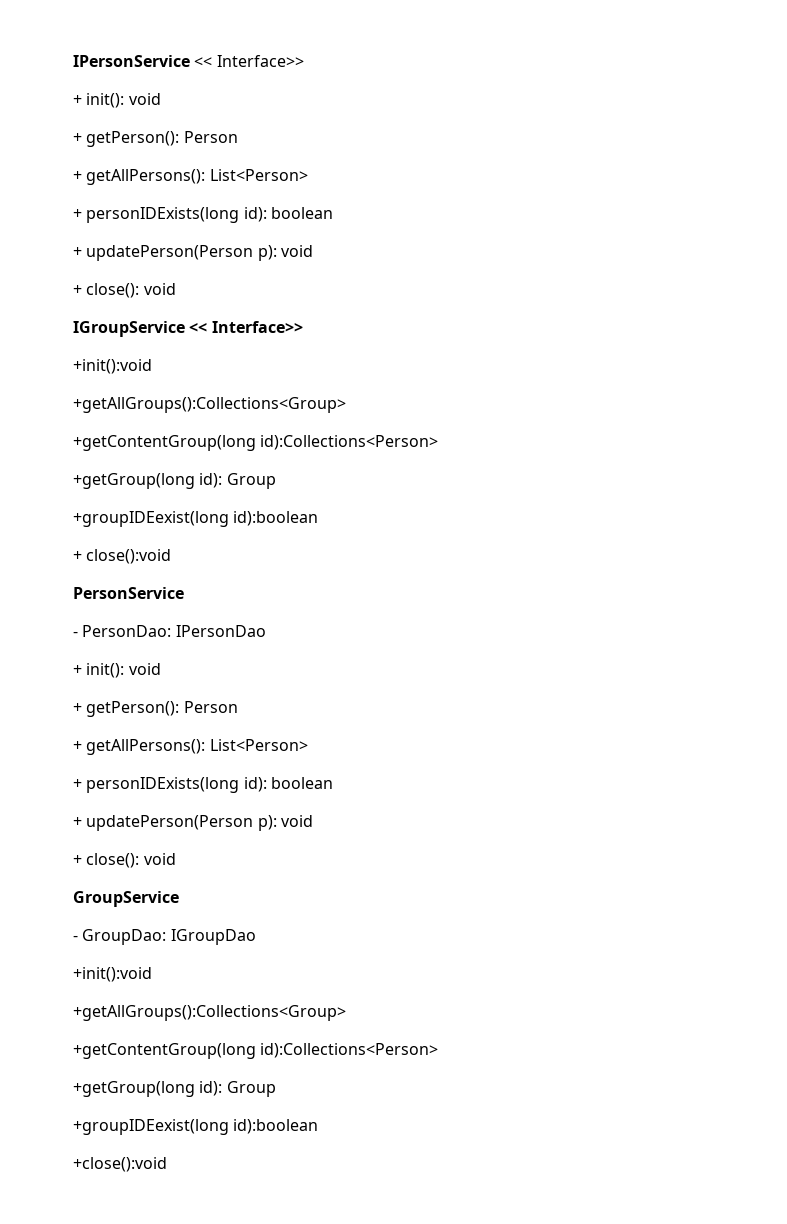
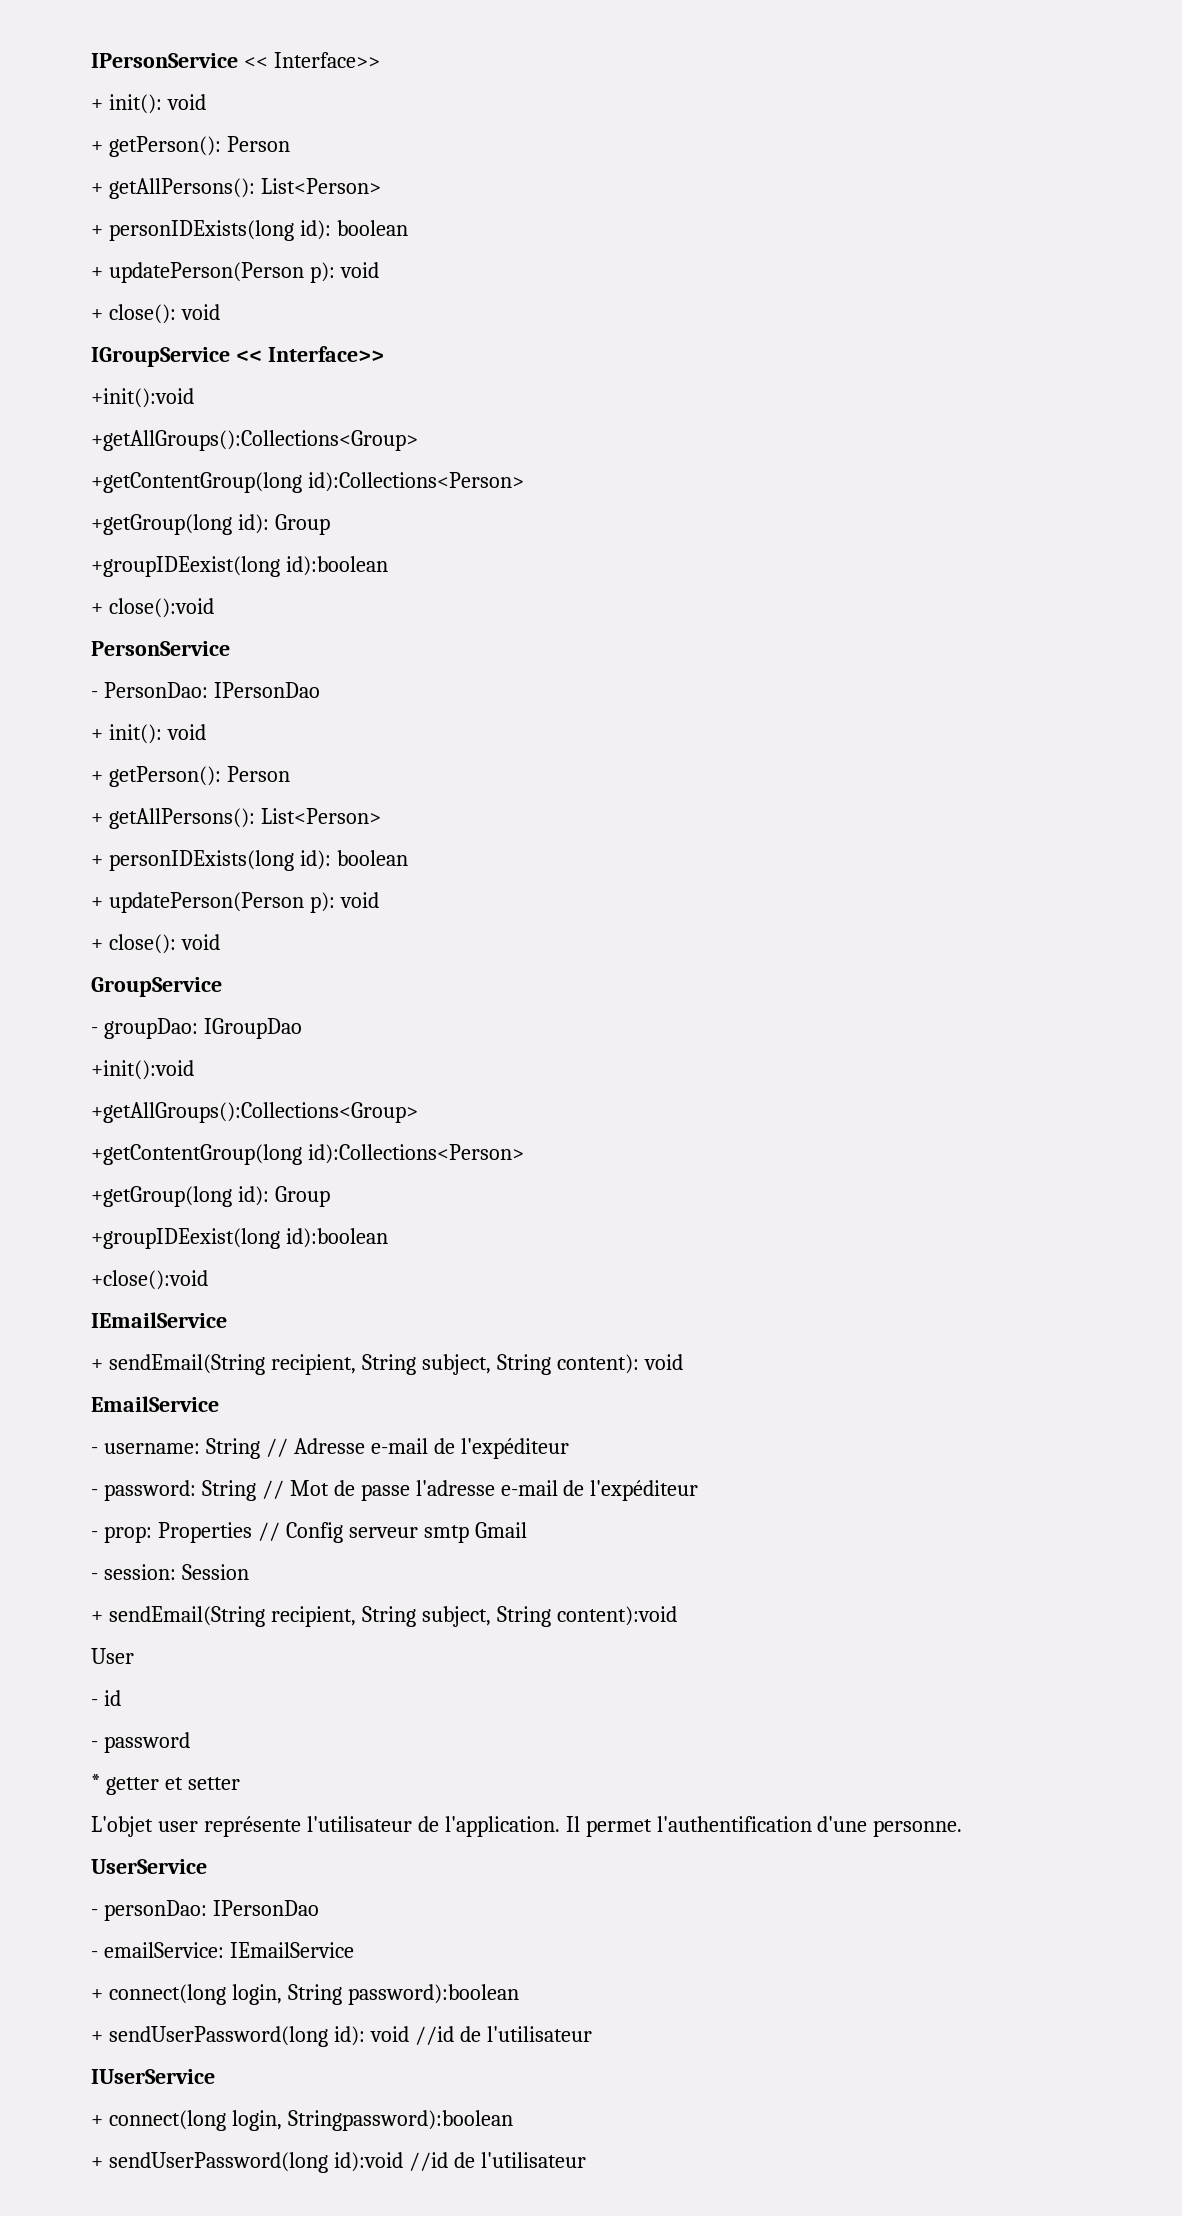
- - GroupDao: IGroupDao
+ - groupDao: IGroupDao
  +close():void
+ IEmailService
+ + sendEmail(String recipient, String subject, String content): void
+ EmailService
+ - username: String // Adresse e-mail de l'expéditeur
+ - password: String // Mot de passe l'adresse e-mail de l'expéditeur
+ - prop: Properties // Config serveur smtp Gmail
+ - session: Session
+ + sendEmail(String recipient, String subject, String content):void
+ User
+ - id
+ - password
+ * getter et setter
+ L'objet user représente l'utilisateur de l'application. Il permet l'authentification d'une personne.
+ UserService
+ - personDao: IPersonDao
+ - emailService: IEmailService
+ + connect(long login, String password):boolean
+ + sendUserPassword(long id): void //id de l'utilisateur
+ IUserService
+ + connect(long login, Stringpassword):boolean
+ + sendUserPassword(long id):void //id de l'utilisateur

